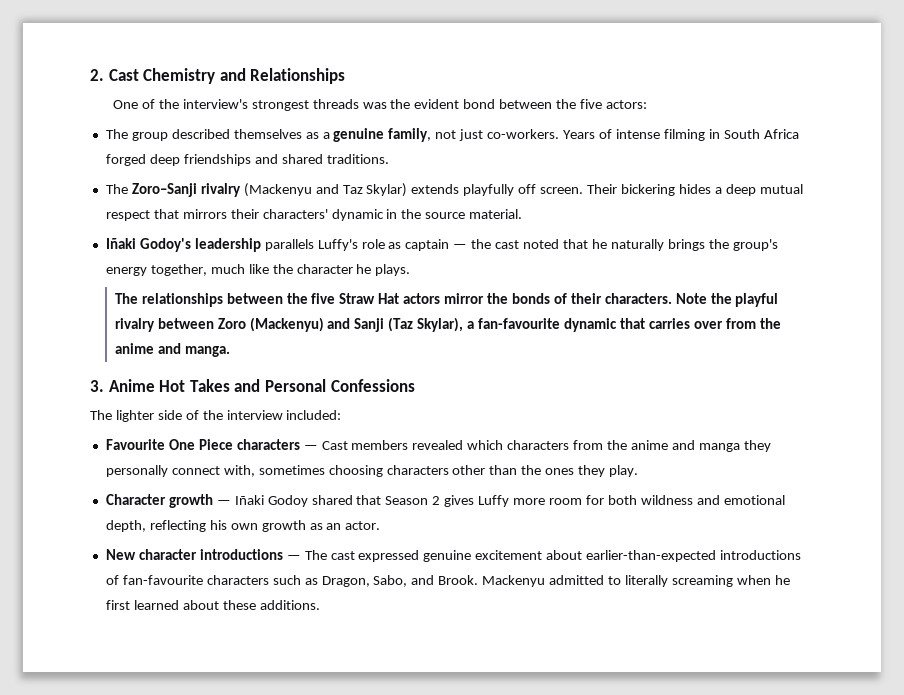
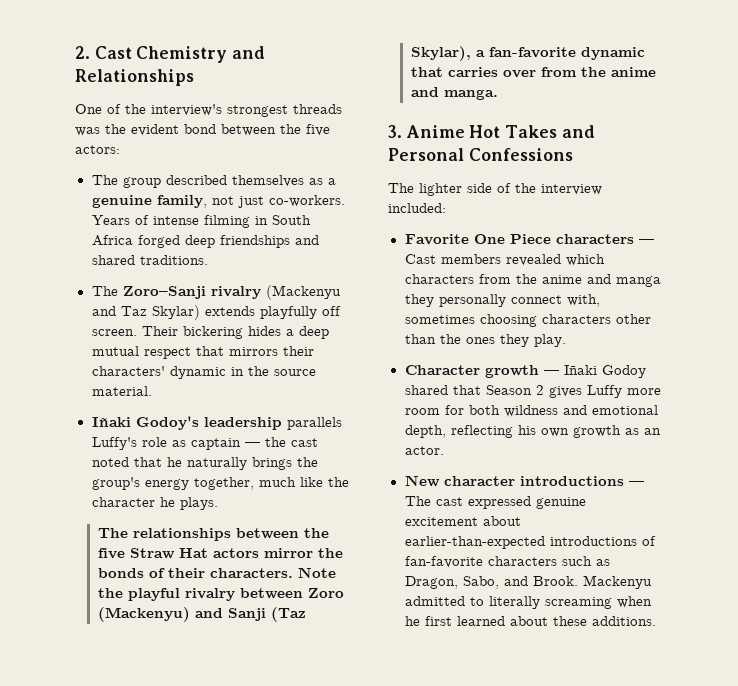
- Note the playful rivalry between Zoro (Mackenyu) and Sanji (Taz Skylar), a fan-favourite dynamic that carries over from the anime and manga.
+ Note the playful rivalry between Zoro (Mackenyu) and Sanji (Taz Skylar), a fan-favorite dynamic that carries over from the anime and manga.
- Favourite One Piece characters — Cast members revealed which characters from the anime and manga they personally connect with, sometimes choosing characters other than the ones they play.
+ Favorite One Piece characters — Cast members revealed which characters from the anime and manga they personally connect with, sometimes choosing characters other than the ones they play.
- New character introductions — The cast expressed genuine excitement about earlier-than-expected introductions of fan-favourite characters such as Dragon, Sabo, and Brook.
+ New character introductions — The cast expressed genuine excitement about earlier-than-expected introductions of fan-favorite characters such as Dragon, Sabo, and Brook.

